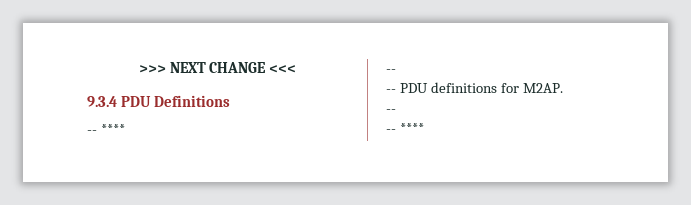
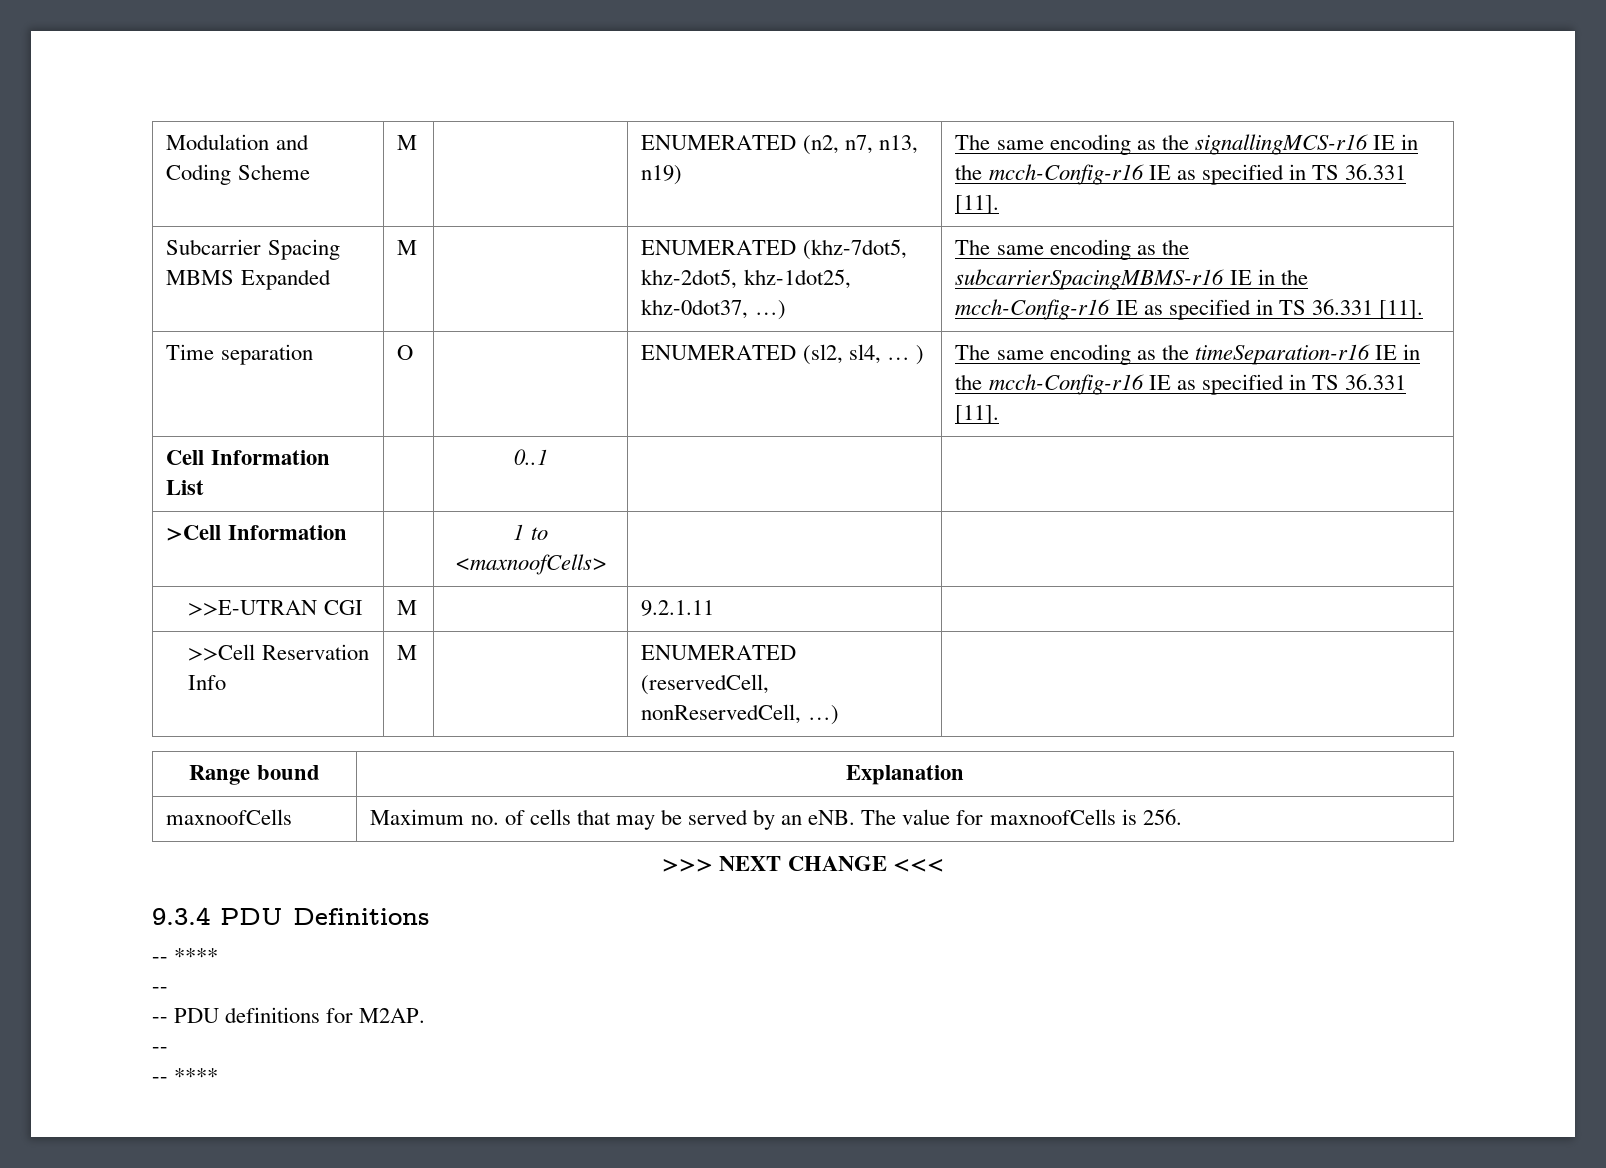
+ Modulation and Coding Scheme | M | | ENUMERATED (n2, n7, n13, n19) | The same encoding as the signallingMCS-r16 IE in the mcch-Config-r16 IE as specified in TS 36.331 [11].
+ Subcarrier Spacing MBMS Expanded | M | | ENUMERATED (khz-7dot5, khz-2dot5, khz-1dot25, khz-0dot37, …) | The same encoding as the subcarrierSpacingMBMS-r16 IE in the mcch-Config-r16 IE as specified in TS 36.331 [11].
+ Time separation | O | | ENUMERATED (sl2, sl4, … ) | The same encoding as the timeSeparation-r16 IE in the mcch-Config-r16 IE as specified in TS 36.331 [11].
+ Cell Information List | | 0..1 | |
+ >Cell Information | | 1 to <maxnoofCells> | |
+ >>E-UTRAN CGI | M | | 9.2.1.11 |
+ >>Cell Reservation Info | M | | ENUMERATED (reservedCell, nonReservedCell, …) |
+ Range bound | Explanation
+ maxnoofCells | Maximum no. of cells that may be served by an eNB. The value for maxnoofCells is 256.

